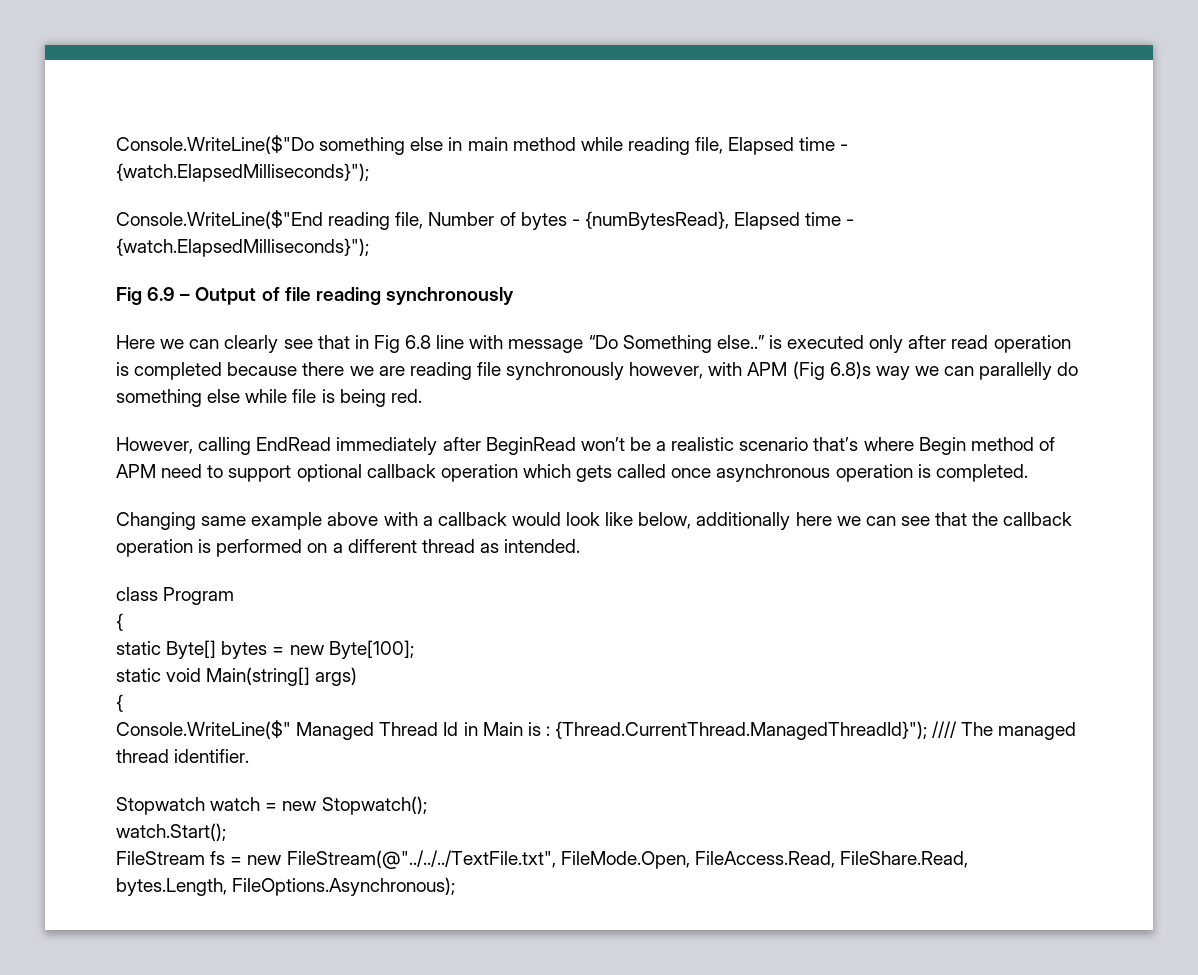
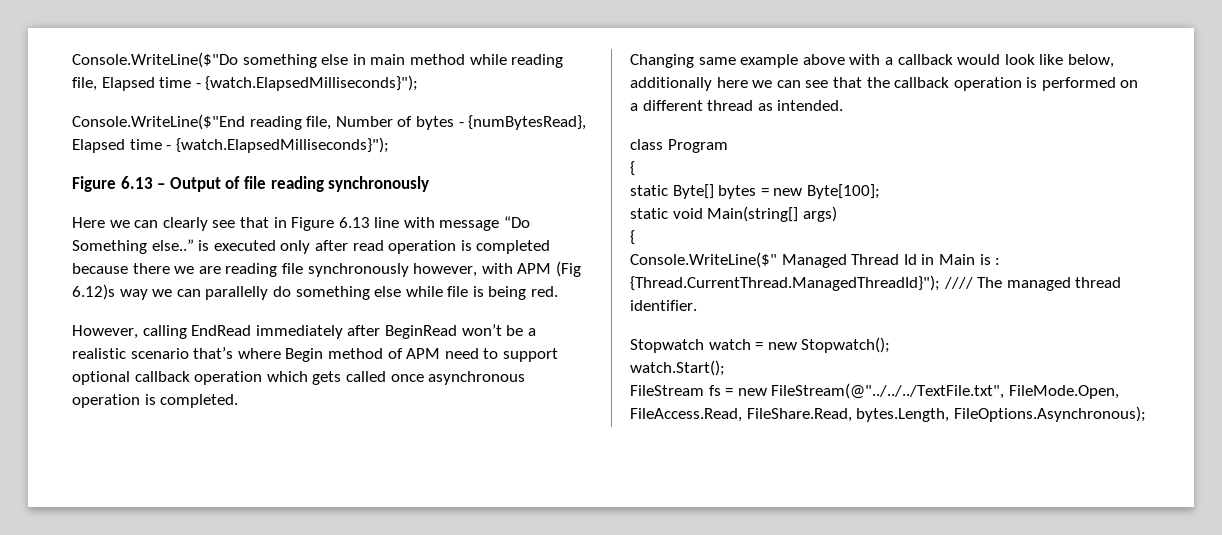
- Fig 6.9 – Output of file reading synchronously
+ Figure 6.13 – Output of file reading synchronously
- Here we can clearly see that in Fig 6.8 line with message “Do Something else..” is executed only after read operation is completed because there we are reading file synchronously however, with APM (Fig 6.8)s way we can parallelly do something else while file is being red.
+ Here we can clearly see that in Figure 6.13 line with message “Do Something else..” is executed only after read operation is completed because there we are reading file synchronously however, with APM (Fig 6.12)s way we can parallelly do something else while file is being red.

